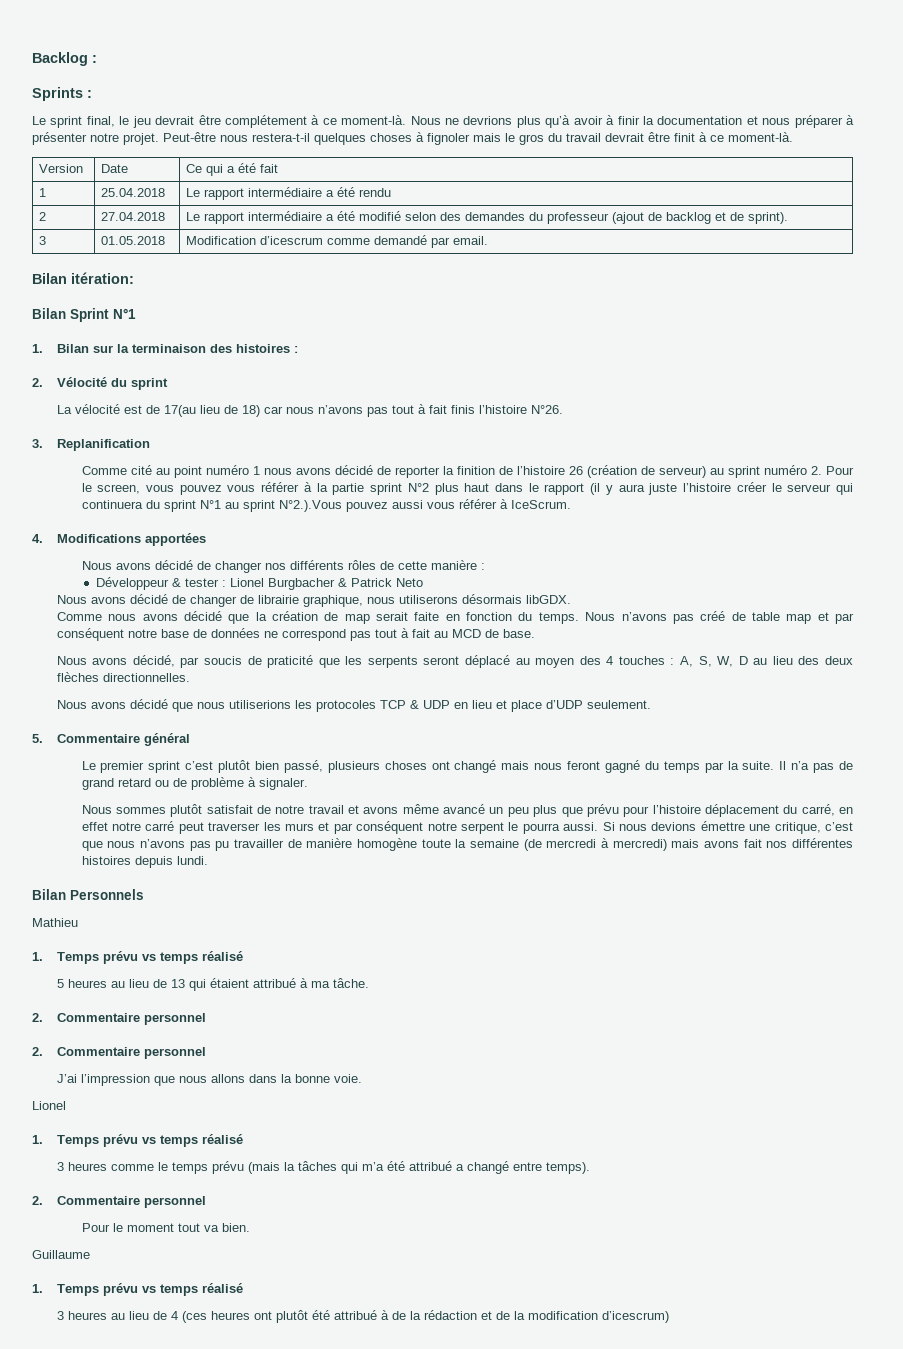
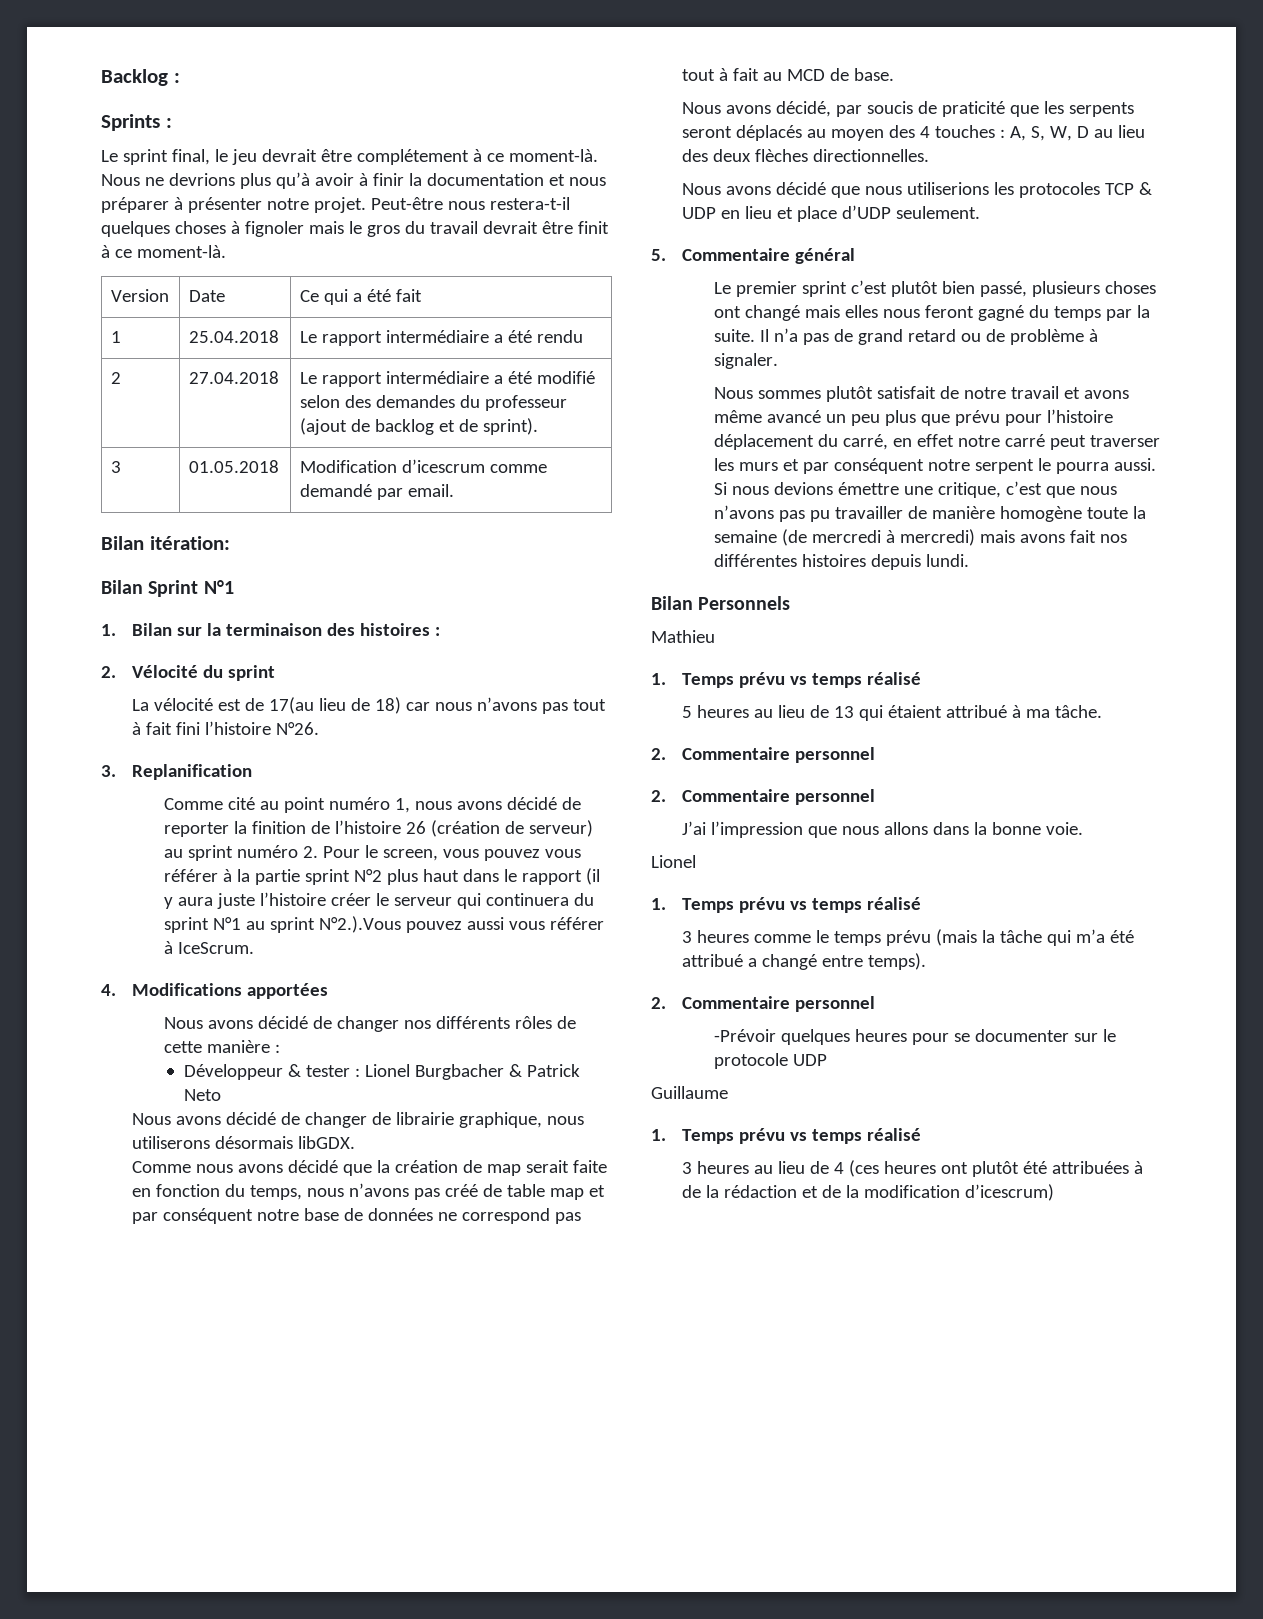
- La vélocité est de 17(au lieu de 18) car nous n’avons pas tout à fait finis l’histoire N°26.
+ La vélocité est de 17(au lieu de 18) car nous n’avons pas tout à fait fini l’histoire N°26.
- Comme cité au point numéro 1 nous avons décidé de reporter la finition de l’histoire 26 (création de serveur) au sprint numéro 2. Pour le screen, vous pouvez vous référer à la partie sprint N°2 plus haut dans le rapport (il y aura juste l’histoire créer le serveur qui continuera du sprint N°1 au sprint N°2.).Vous pouvez aussi vous référer à IceScrum.
+ Comme cité au point numéro 1, nous avons décidé de reporter la finition de l’histoire 26 (création de serveur) au sprint numéro 2. Pour le screen, vous pouvez vous référer à la partie sprint N°2 plus haut dans le rapport (il y aura juste l’histoire créer le serveur qui continuera du sprint N°1 au sprint N°2.).Vous pouvez aussi vous référer à IceScrum.
- Comme nous avons décidé que la création de map serait faite en fonction du temps. Nous n’avons pas créé de table map et par conséquent notre base de données ne correspond pas tout à fait au MCD de base.
+ Comme nous avons décidé que la création de map serait faite en fonction du temps, nous n’avons pas créé de table map et par conséquent notre base de données ne correspond pas tout à fait au MCD de base.
- Nous avons décidé, par soucis de praticité que les serpents seront déplacé au moyen des 4 touches : A, S, W, D au lieu des deux flèches directionnelles.
+ Nous avons décidé, par soucis de praticité que les serpents seront déplacés au moyen des 4 touches : A, S, W, D au lieu des deux flèches directionnelles.
- Le premier sprint c’est plutôt bien passé, plusieurs choses ont changé mais nous feront gagné du temps par la suite.
+ Le premier sprint c’est plutôt bien passé, plusieurs choses ont changé mais elles nous feront gagné du temps par la suite.
- 3 heures comme le temps prévu (mais la tâches qui m’a été attribué a changé entre temps).
+ 3 heures comme le temps prévu (mais la tâche qui m’a été attribué a changé entre temps).
- Pour le moment tout va bien.
+ -Prévoir quelques heures pour se documenter sur le protocole UDP
- 3 heures au lieu de 4 (ces heures ont plutôt été attribué à de la rédaction et de la modification d’icescrum)
+ 3 heures au lieu de 4 (ces heures ont plutôt été attribuées à de la rédaction et de la modification d’icescrum)

